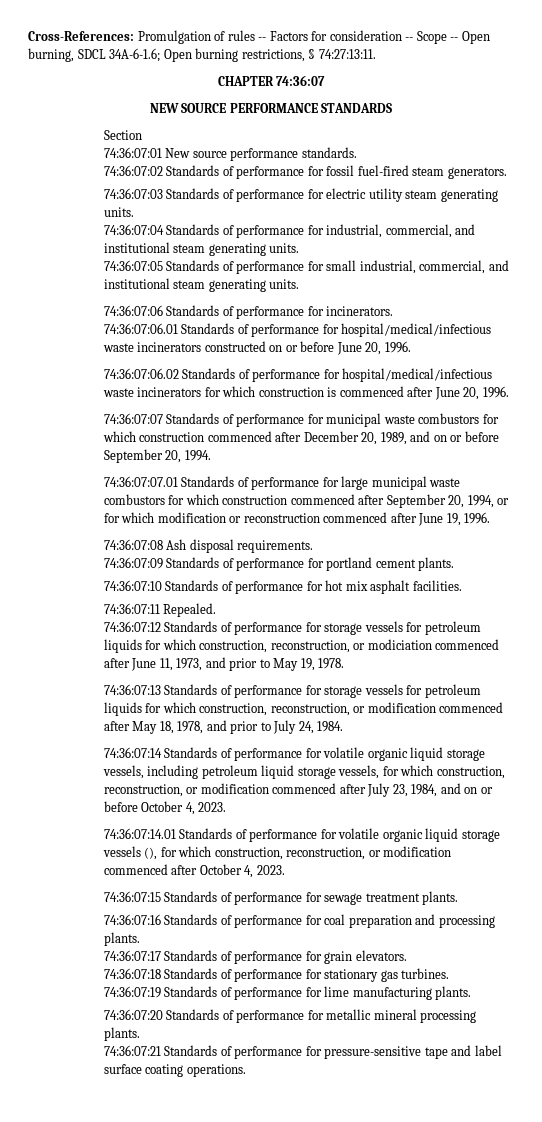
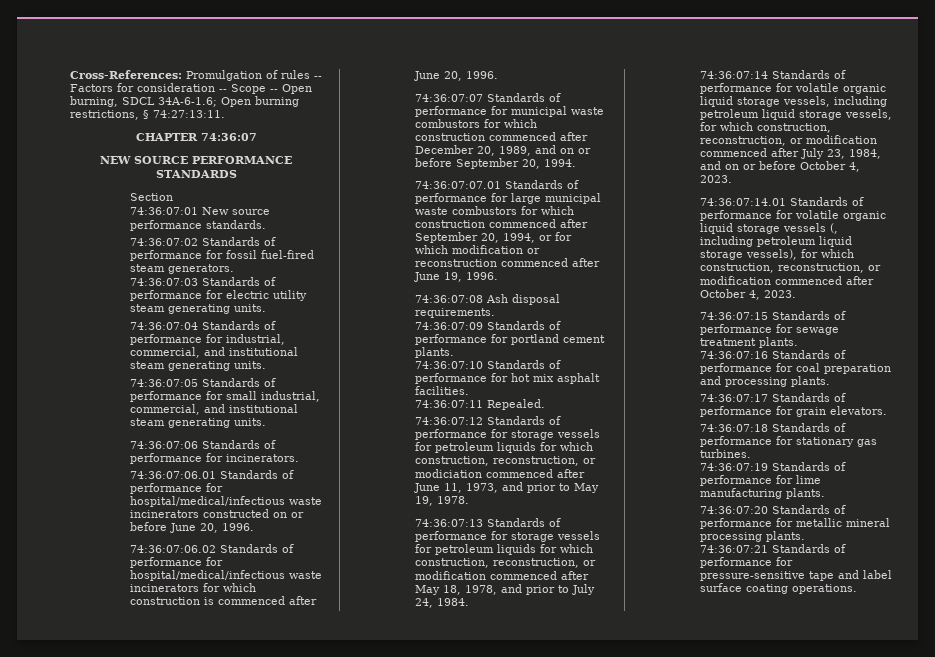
- 74:36:07:14.01 Standards of performance for volatile organic liquid storage vessels (), for which construction, reconstruction, or modification commenced after October 4, 2023.
+ 74:36:07:14.01 Standards of performance for volatile organic liquid storage vessels (, including petroleum liquid storage vessels), for which construction, reconstruction, or modification commenced after October 4, 2023.

